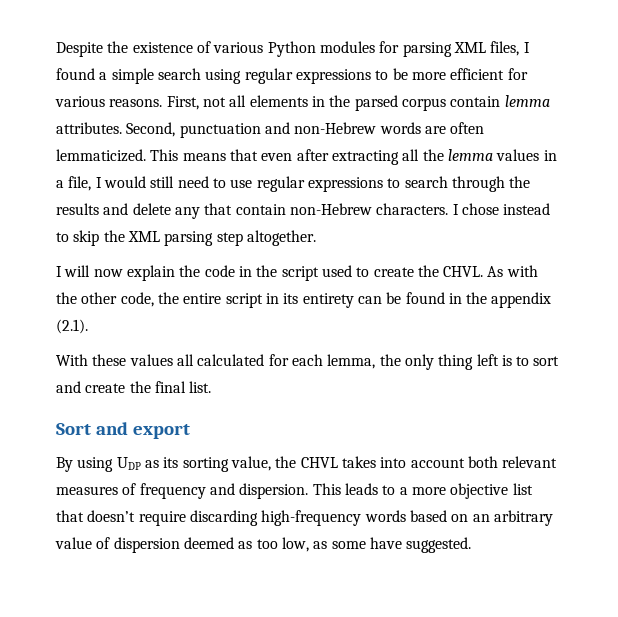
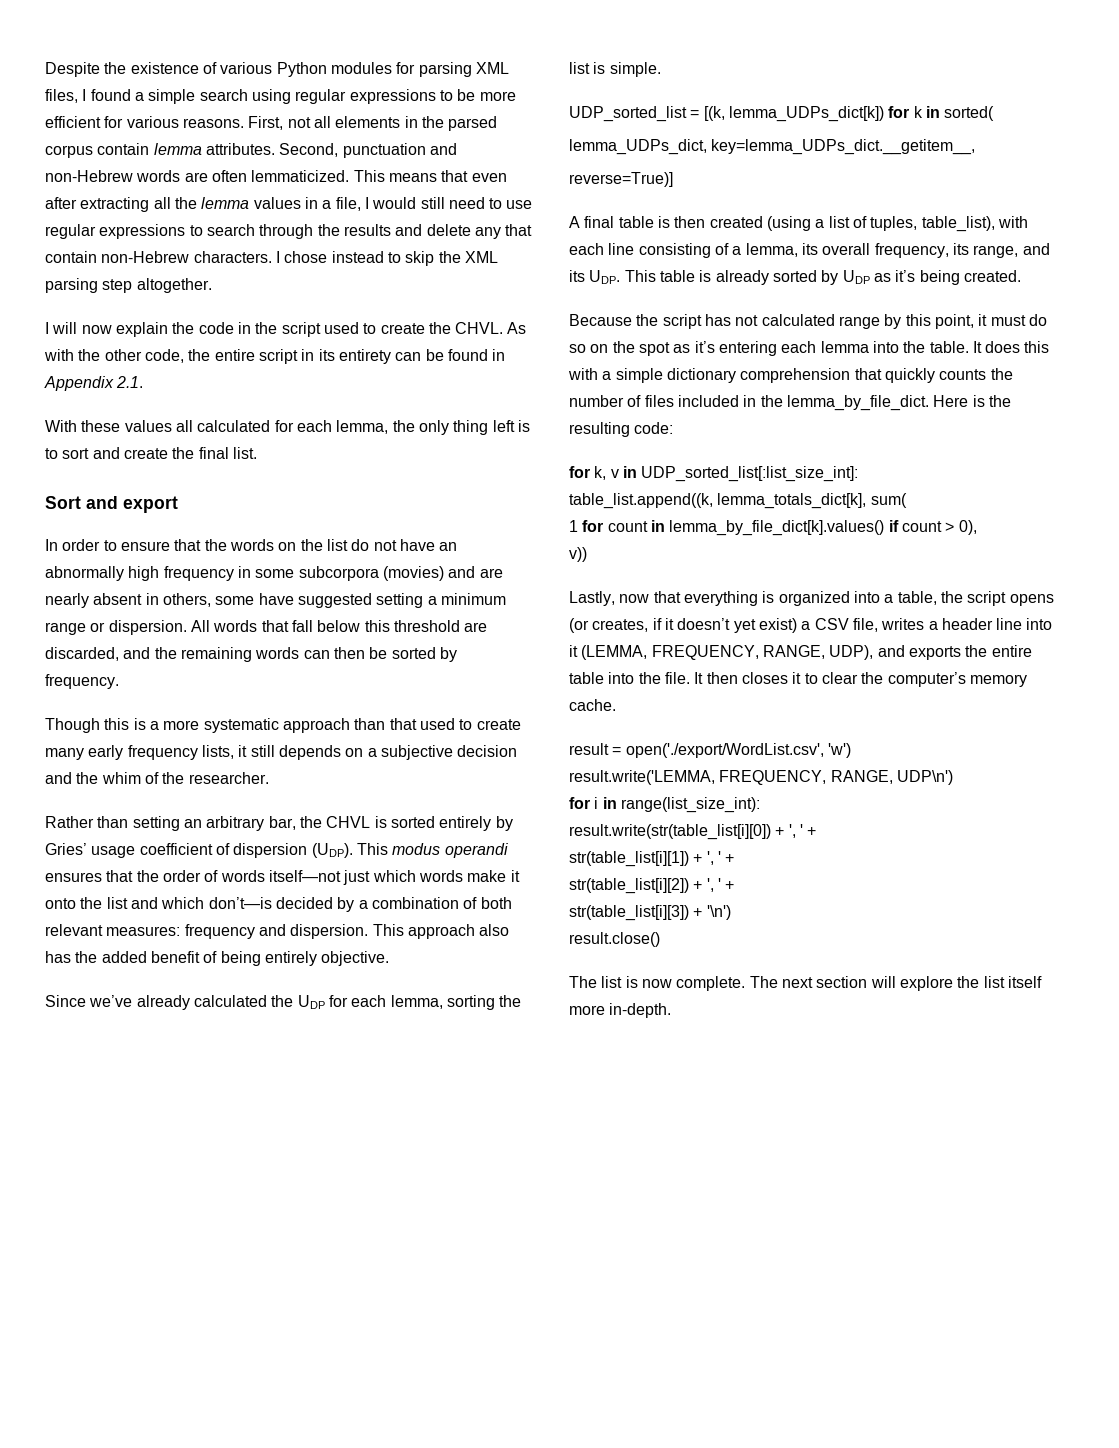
- As with the other code, the entire script in its entirety can be found in the appendix (2.1).
+ As with the other code, the entire script in its entirety can be found in Appendix 2.1.
- By using UDP as its sorting value, the CHVL takes into account both relevant measures of frequency and dispersion. This leads to a more objective list that doesn’t require discarding high-frequency words based on an arbitrary value of dispersion deemed as too low, as some have suggested.
+ In order to ensure that the words on the list do not have an abnormally high frequency in some subcorpora (movies) and are nearly absent in others, some have suggested setting a minimum range or dispersion. All words that fall below this threshold are discarded, and the remaining words can then be sorted by frequency.
+ Though this is a more systematic approach than that used to create many early frequency lists, it still depends on a subjective decision and the whim of the researcher.
+ Rather than setting an arbitrary bar, the CHVL is sorted entirely by Gries’ usage coefficient of dispersion (UDP). This modus operandi ensures that the order of words itself—not just which words make it onto the list and which don’t—is decided by a combination of both relevant measures: frequency and dispersion. This approach also has the added benefit of being entirely objective.
+ Since we’ve already calculated the UDP for each lemma, sorting the list is simple.
+ UDP_sorted_list = [(k, lemma_UDPs_dict[k]) for k in sorted(
+ lemma_UDPs_dict, key=lemma_UDPs_dict.__getitem__,
+ reverse=True)]
+ A final table is then created (using a list of tuples, table_list), with each line consisting of a lemma, its overall frequency, its range, and its UDP. This table is already sorted by UDP as it’s being created.
+ Because the script has not calculated range by this point, it must do so on the spot as it’s entering each lemma into the table. It does this with a simple dictionary comprehension that quickly counts the number of files included in the lemma_by_file_dict. Here is the resulting code:
+ for k, v in UDP_sorted_list[:list_size_int]:
+ table_list.append((k, lemma_totals_dict[k], sum(
+ 1 for count in lemma_by_file_dict[k].values() if count > 0),
+ v))
+ Lastly, now that everything is organized into a table, the script opens (or creates, if it doesn’t yet exist) a CSV file, writes a header line into it (LEMMA, FREQUENCY, RANGE, UDP), and exports the entire table into the file. It then closes it to clear the computer’s memory cache.
+ result = open('./export/WordList.csv', 'w')
+ result.write('LEMMA, FREQUENCY, RANGE, UDP\n')
+ for i in range(list_size_int):
+ result.write(str(table_list[i][0]) + ', ' +
+ str(table_list[i][1]) + ', ' +
+ str(table_list[i][2]) + ', ' +
+ str(table_list[i][3]) + '\n')
+ result.close()
+ The list is now complete. The next section will explore the list itself more in-depth.

